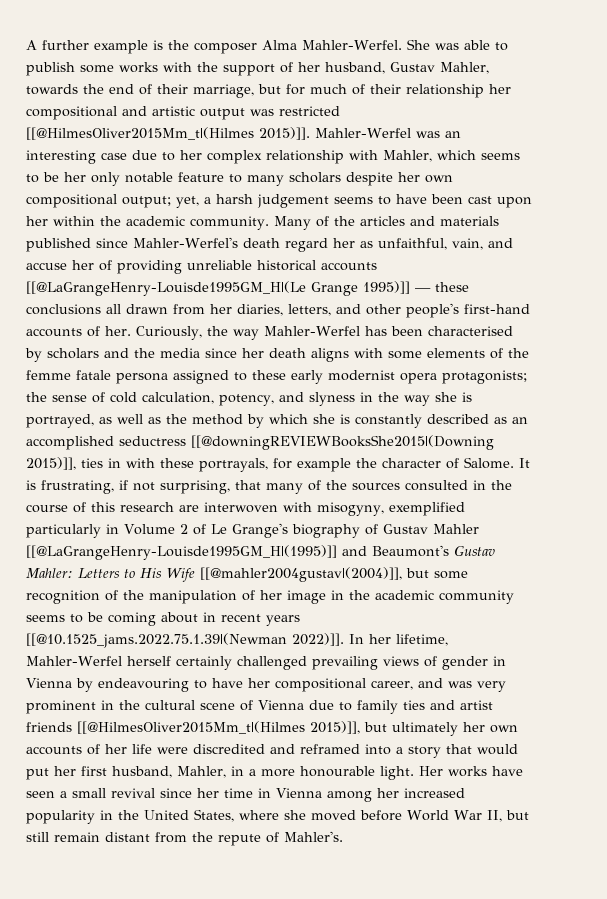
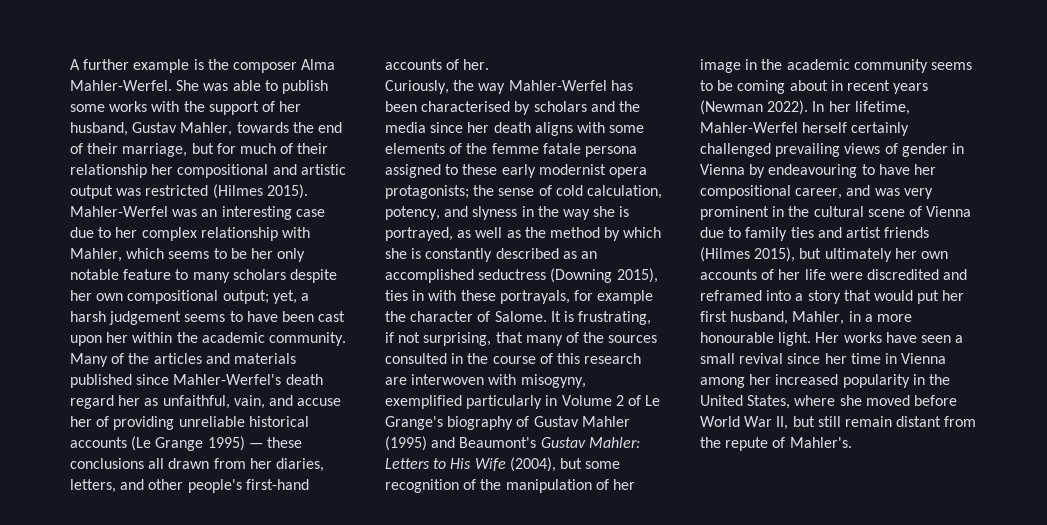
- She was able to publish some works with the support of her husband, Gustav Mahler, towards the end of their marriage, but for much of their relationship her compositional and artistic output was restricted [[@HilmesOliver2015Mm_t|(Hilmes 2015)]].
+ She was able to publish some works with the support of her husband, Gustav Mahler, towards the end of their marriage, but for much of their relationship her compositional and artistic output was restricted (Hilmes 2015).
- Many of the articles and materials published since Mahler-Werfel's death regard her as unfaithful, vain, and accuse her of providing unreliable historical accounts [[@LaGrangeHenry-Louisde1995GM_H|(Le Grange 1995)]] — these conclusions all drawn from her diaries, letters, and other people's first-hand accounts of her. Curiously, the way Mahler-Werfel has been characterised by scholars and the media since her death aligns with some elements of the femme fatale persona assigned to these early modernist opera protagonists;
+ Many of the articles and materials published since Mahler-Werfel's death regard her as unfaithful, vain, and accuse her of providing unreliable historical accounts (Le Grange 1995) — these conclusions all drawn from her diaries, letters, and other people's first-hand accounts of her.
+ Curiously, the way Mahler-Werfel has been characterised by scholars and the media since her death aligns with some elements of the femme fatale persona assigned to these early modernist opera protagonists;
- the sense of cold calculation, potency, and slyness in the way she is portrayed, as well as the method by which she is constantly described as an accomplished seductress [[@downingREVIEWBooksShe2015|(Downing 2015)]], ties in with these portrayals, for example the character of Salome.
+ the sense of cold calculation, potency, and slyness in the way she is portrayed, as well as the method by which she is constantly described as an accomplished seductress (Downing 2015), ties in with these portrayals, for example the character of Salome.
- It is frustrating, if not surprising, that many of the sources consulted in the course of this research are interwoven with misogyny, exemplified particularly in Volume 2 of Le Grange's biography of Gustav Mahler [[@LaGrangeHenry-Louisde1995GM_H|(1995)]] and Beaumont's Gustav Mahler:
+ It is frustrating, if not surprising, that many of the sources consulted in the course of this research are interwoven with misogyny, exemplified particularly in Volume 2 of Le Grange's biography of Gustav Mahler (1995) and Beaumont's Gustav Mahler:
- Letters to His Wife [[@mahler2004gustav|(2004)]], but some recognition of the manipulation of her image in the academic community seems to be coming about in recent years [[@10.1525_jams.2022.75.1.39|(Newman 2022)]].
+ Letters to His Wife (2004), but some recognition of the manipulation of her image in the academic community seems to be coming about in recent years (Newman 2022).
- In her lifetime, Mahler-Werfel herself certainly challenged prevailing views of gender in Vienna by endeavouring to have her compositional career, and was very prominent in the cultural scene of Vienna due to family ties and artist friends [[@HilmesOliver2015Mm_t|(Hilmes 2015)]], but ultimately her own accounts of her life were discredited and reframed into a story that would put her first husband, Mahler, in a more honourable light.
+ In her lifetime, Mahler-Werfel herself certainly challenged prevailing views of gender in Vienna by endeavouring to have her compositional career, and was very prominent in the cultural scene of Vienna due to family ties and artist friends (Hilmes 2015), but ultimately her own accounts of her life were discredited and reframed into a story that would put her first husband, Mahler, in a more honourable light.

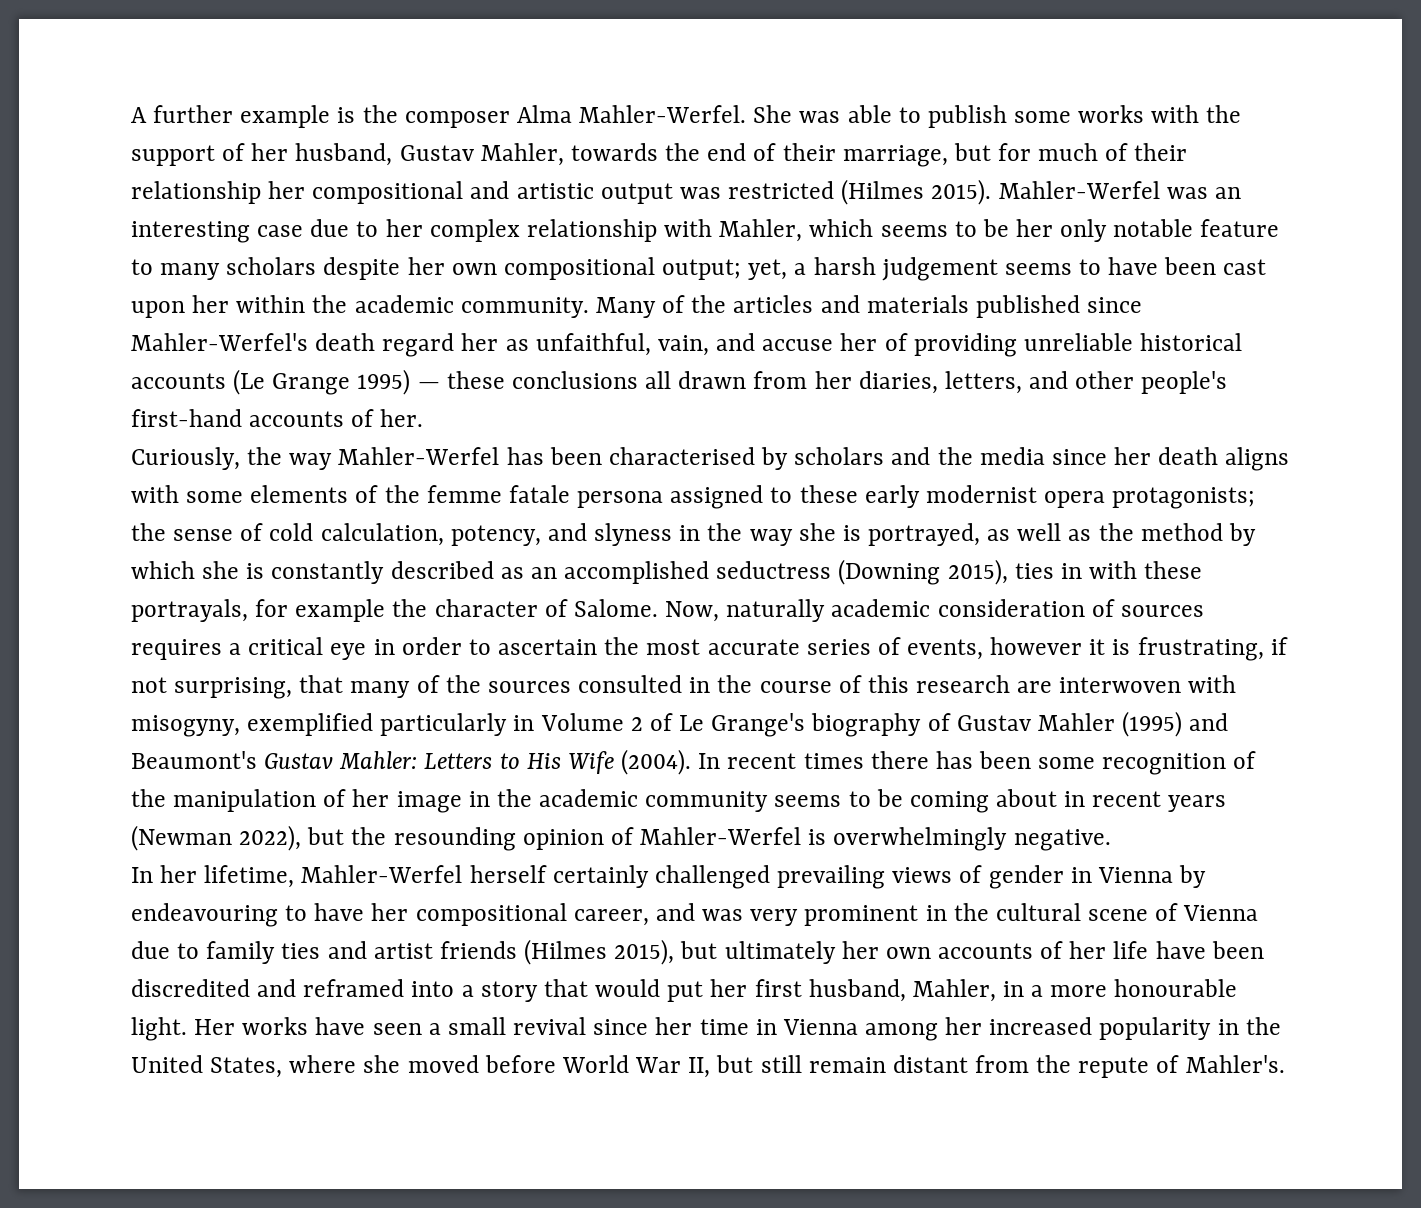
- It is frustrating, if not surprising, that many of the sources consulted in the course of this research are interwoven with misogyny, exemplified particularly in Volume 2 of Le Grange's biography of Gustav Mahler (1995) and Beaumont's Gustav Mahler:
+ Now, naturally academic consideration of sources requires a critical eye in order to ascertain the most accurate series of events, however it is frustrating, if not surprising, that many of the sources consulted in the course of this research are interwoven with misogyny, exemplified particularly in Volume 2 of Le Grange's biography of Gustav Mahler (1995) and Beaumont's Gustav Mahler:
- Letters to His Wife (2004), but some recognition of the manipulation of her image in the academic community seems to be coming about in recent years (Newman 2022). In her lifetime, Mahler-Werfel herself certainly challenged prevailing views of gender in Vienna by endeavouring to have her compositional career, and was very prominent in the cultural scene of Vienna due to family ties and artist friends (Hilmes 2015), but ultimately her own accounts of her life were discredited and reframed into a story that would put her first husband, Mahler, in a more honourable light.
+ Letters to His Wife (2004). In recent times there has been some recognition of the manipulation of her image in the academic community seems to be coming about in recent years (Newman 2022), but the resounding opinion of Mahler-Werfel is overwhelmingly negative.
+ In her lifetime, Mahler-Werfel herself certainly challenged prevailing views of gender in Vienna by endeavouring to have her compositional career, and was very prominent in the cultural scene of Vienna due to family ties and artist friends (Hilmes 2015), but ultimately her own accounts of her life have been discredited and reframed into a story that would put her first husband, Mahler, in a more honourable light.

